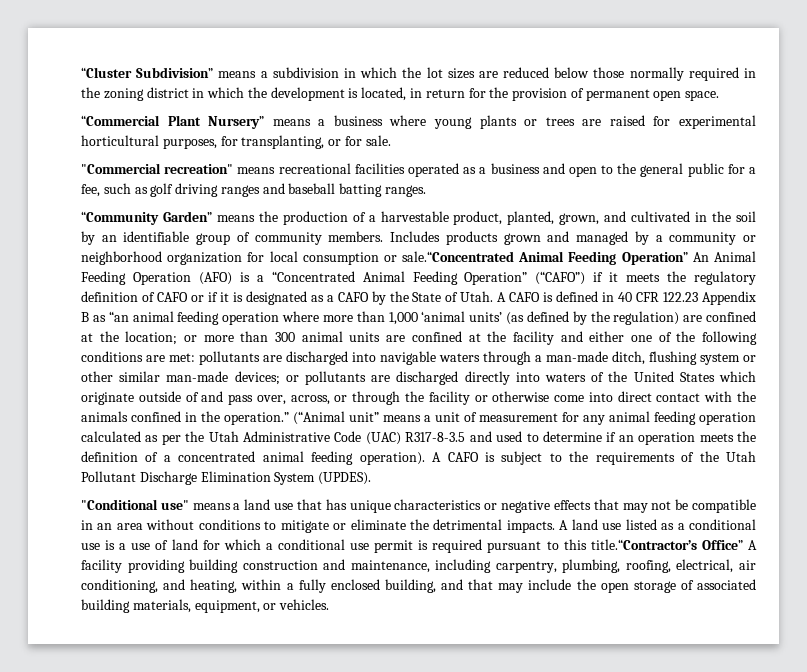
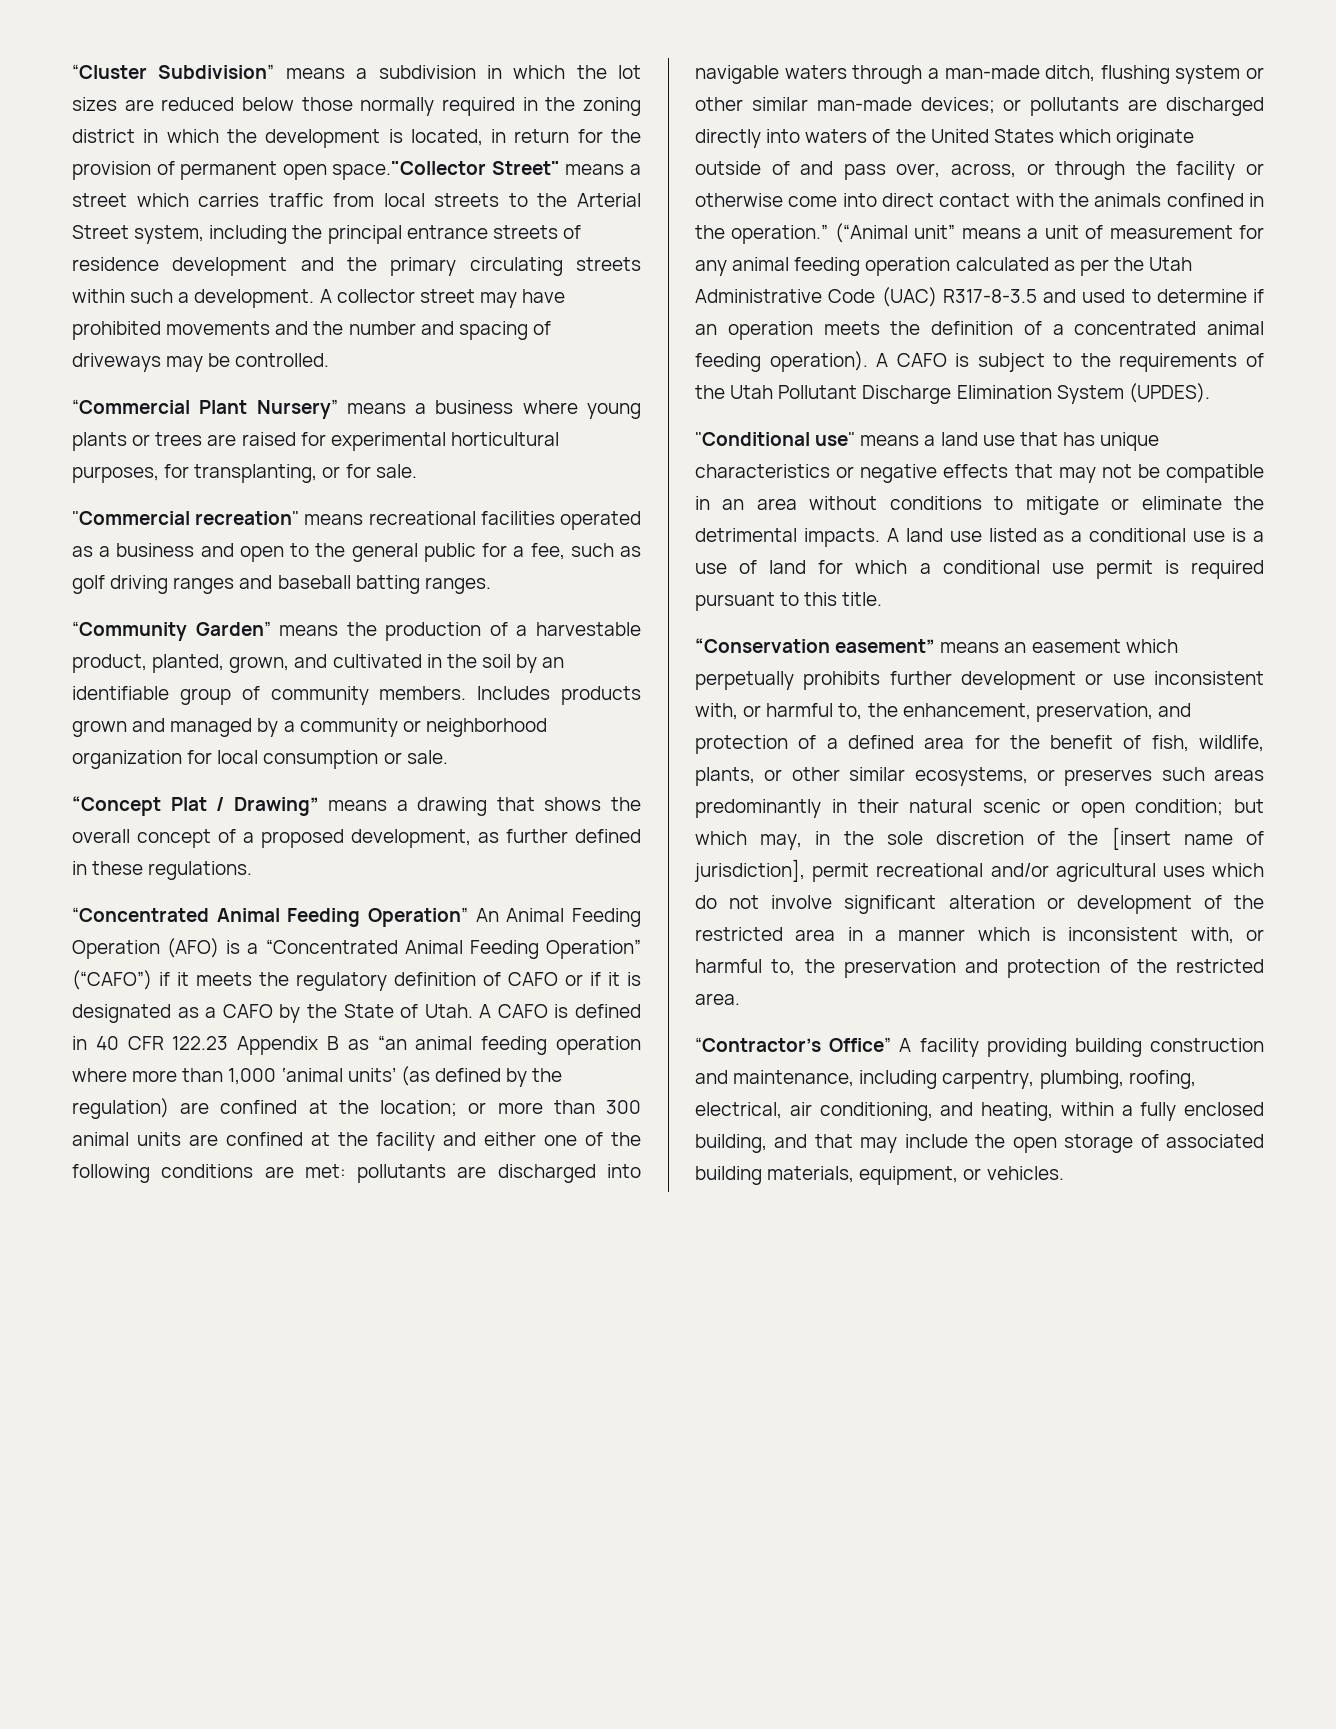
- “Cluster Subdivision” means a subdivision in which the lot sizes are reduced below those normally required in the zoning district in which the development is located, in return for the provision of permanent open space.
+ “Cluster Subdivision” means a subdivision in which the lot sizes are reduced below those normally required in the zoning district in which the development is located, in return for the provision of permanent open space."Collector Street" means a street which carries traffic from local streets to the Arterial Street system, including the principal entrance streets of residence development and the primary circulating streets within such a development. A collector street may have prohibited movements and the number and spacing of driveways may be controlled.
- Includes products grown and managed by a community or neighborhood organization for local consumption or sale.“Concentrated Animal Feeding Operation” An Animal Feeding Operation (AFO) is a “Concentrated Animal Feeding Operation” (“CAFO”) if it meets the regulatory definition of CAFO or if it is designated as a CAFO by the State of Utah.
+ Includes products grown and managed by a community or neighborhood organization for local consumption or sale.
+ “Concept Plat / Drawing” means a drawing that shows the overall concept of a proposed development, as further defined in these regulations.
+ “Concentrated Animal Feeding Operation” An Animal Feeding Operation (AFO) is a “Concentrated Animal Feeding Operation” (“CAFO”) if it meets the regulatory definition of CAFO or if it is designated as a CAFO by the State of Utah.
- A land use listed as a conditional use is a use of land for which a conditional use permit is required pursuant to this title.“Contractor’s Office” A facility providing building construction and maintenance, including carpentry, plumbing, roofing, electrical, air conditioning, and heating, within a fully enclosed building, and that may include the open storage of associated building materials, equipment, or vehicles.
+ A land use listed as a conditional use is a use of land for which a conditional use permit is required pursuant to this title.
+ “Conservation easement” means an easement which perpetually prohibits further development or use inconsistent with, or harmful to, the enhancement, preservation, and protection of a defined area for the benefit of fish, wildlife, plants, or other similar ecosystems, or preserves such areas predominantly in their natural scenic or open condition; but which may, in the sole discretion of the [insert name of jurisdiction], permit recreational and/or agricultural uses which do not involve significant alteration or development of the restricted area in a manner which is inconsistent with, or harmful to, the preservation and protection of the restricted area.
+ “Contractor’s Office” A facility providing building construction and maintenance, including carpentry, plumbing, roofing, electrical, air conditioning, and heating, within a fully enclosed building, and that may include the open storage of associated building materials, equipment, or vehicles.

